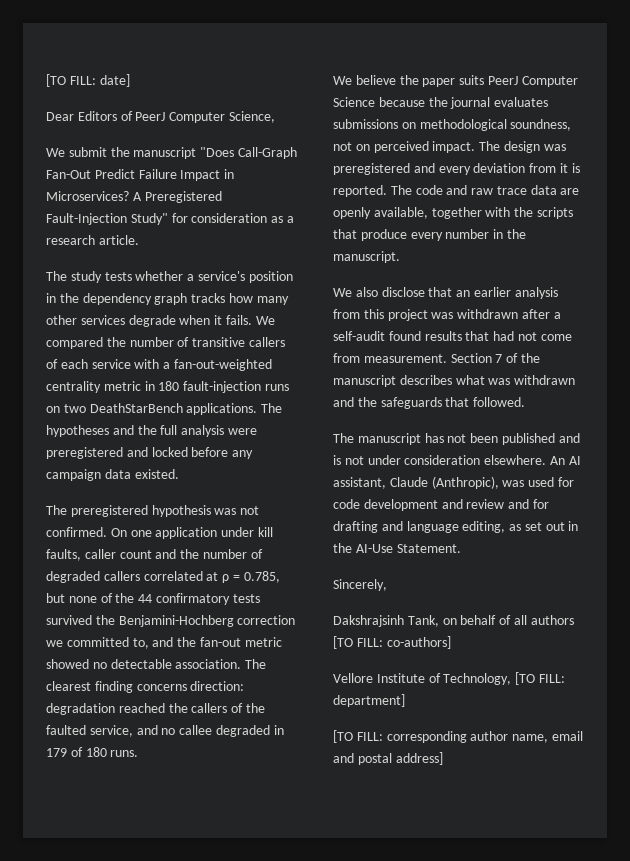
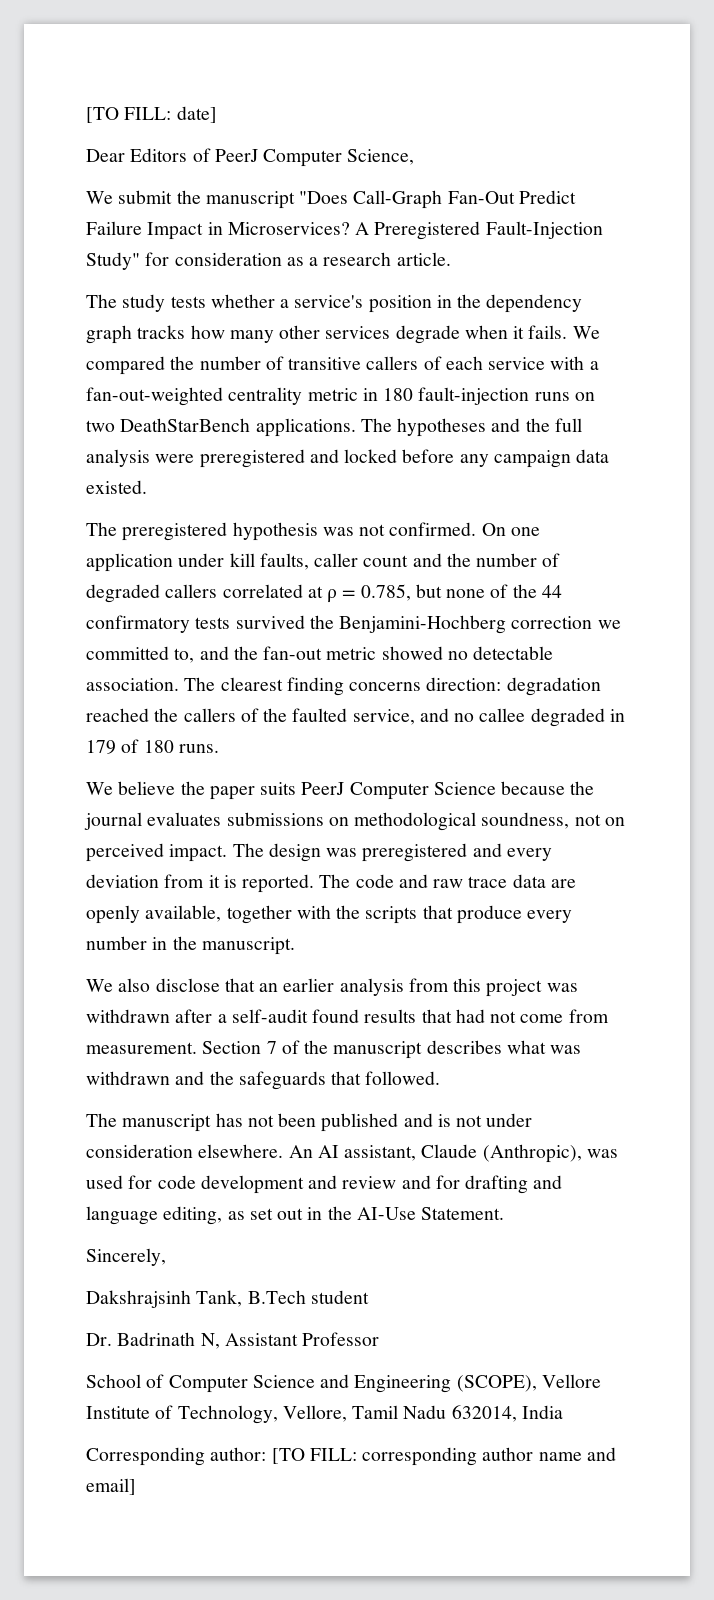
- Dakshrajsinh Tank, on behalf of all authors [TO FILL: co-authors]
- Vellore Institute of Technology, [TO FILL: department]
- [TO FILL: corresponding author name, email and postal address]
+ Dakshrajsinh Tank, B.Tech student
+ Dr. Badrinath N, Assistant Professor
+ School of Computer Science and Engineering (SCOPE), Vellore Institute of Technology, Vellore, Tamil Nadu 632014, India
+ Corresponding author: [TO FILL: corresponding author name and email]

